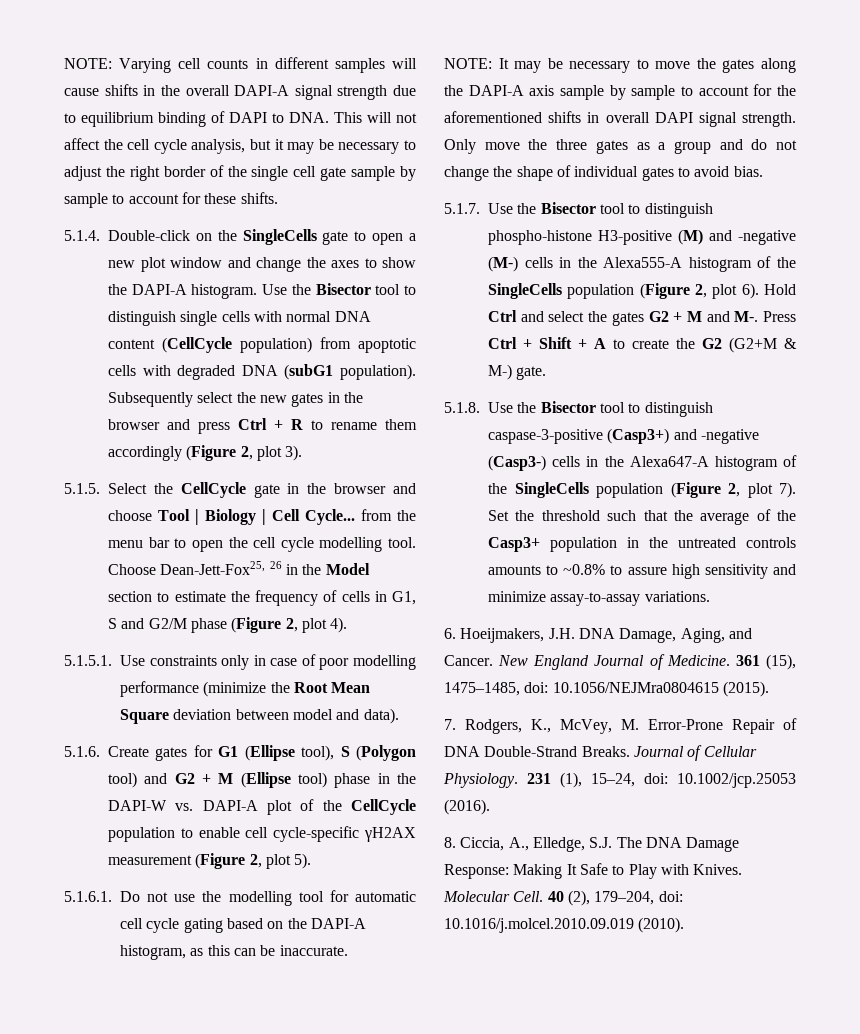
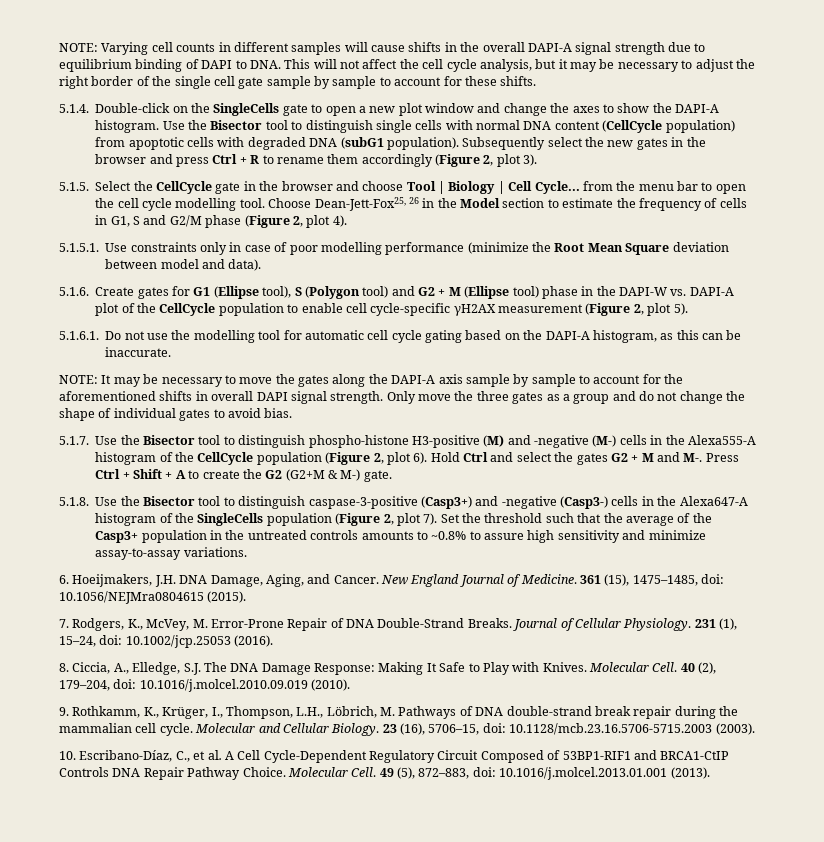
- 5.1.7. Use the Bisector tool to distinguish phospho-histone H3-positive (M) and -negative (M-) cells in the Alexa555-A histogram of the SingleCells population (Figure 2, plot 6).
+ 5.1.7. Use the Bisector tool to distinguish phospho-histone H3-positive (M) and -negative (M-) cells in the Alexa555-A histogram of the CellCycle population (Figure 2, plot 6).
+ 9. Rothkamm, K., Krüger, I., Thompson, L.H., Löbrich, M. Pathways of DNA double-strand break repair during the mammalian cell cycle. Molecular and Cellular Biology. 23 (16), 5706–15, doi: 10.1128/mcb.23.16.5706-5715.2003 (2003).
+ 10. Escribano-Díaz, C., et al. A Cell Cycle-Dependent Regulatory Circuit Composed of 53BP1-RIF1 and BRCA1-CtIP Controls DNA Repair Pathway Choice. Molecular Cell. 49 (5), 872–883, doi: 10.1016/j.molcel.2013.01.001 (2013).

